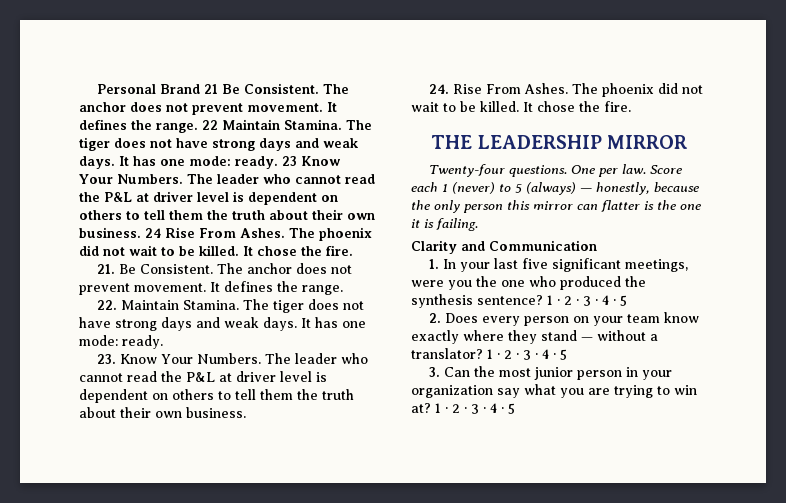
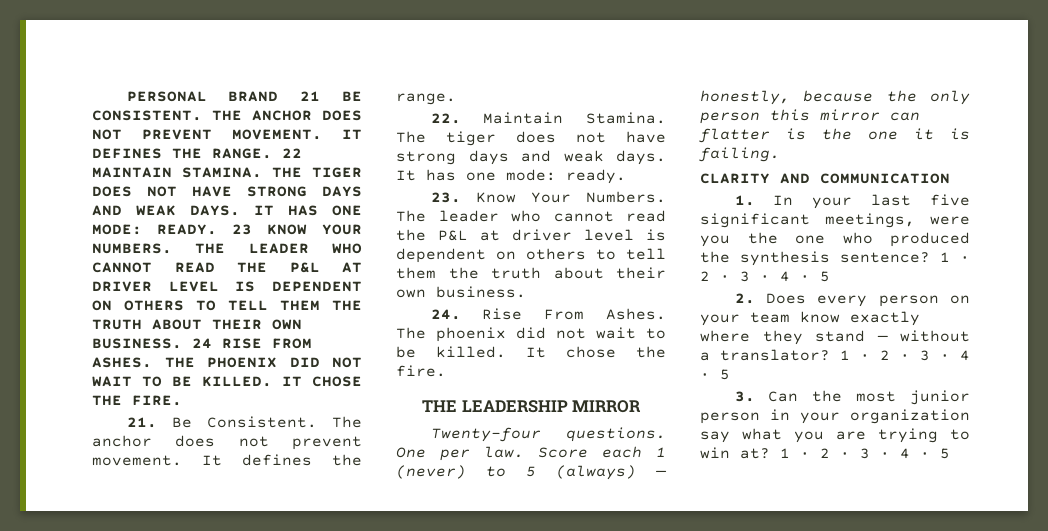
- Personal Brand 21 Be Consistent. The anchor does not prevent movement. It defines the range. 22 Maintain Stamina. The tiger does not have strong days and weak days. It has one mode: ready. 23 Know Your Numbers. The leader who cannot read the P&L at driver level is dependent on others to tell them the truth about their own business. 24 Rise From Ashes. The phoenix did not wait to be killed. It chose the fire.
+ PERSONAL BRAND 21 BE CONSISTENT. THE ANCHOR DOES NOT PREVENT MOVEMENT. IT DEFINES THE RANGE. 22 MAINTAIN STAMINA. THE TIGER DOES NOT HAVE STRONG DAYS AND WEAK DAYS. IT HAS ONE MODE: READY. 23 KNOW YOUR NUMBERS. THE LEADER WHO CANNOT READ THE P&L AT DRIVER LEVEL IS DEPENDENT ON OTHERS TO TELL THEM THE TRUTH ABOUT THEIR OWN BUSINESS. 24 RISE FROM ASHES. THE PHOENIX DID NOT WAIT TO BE KILLED. IT CHOSE THE FIRE.
- Clarity and Communication
+ CLARITY AND COMMUNICATION

